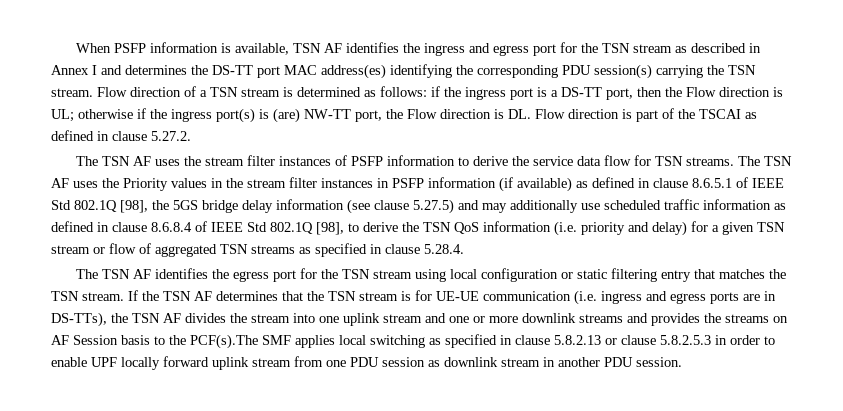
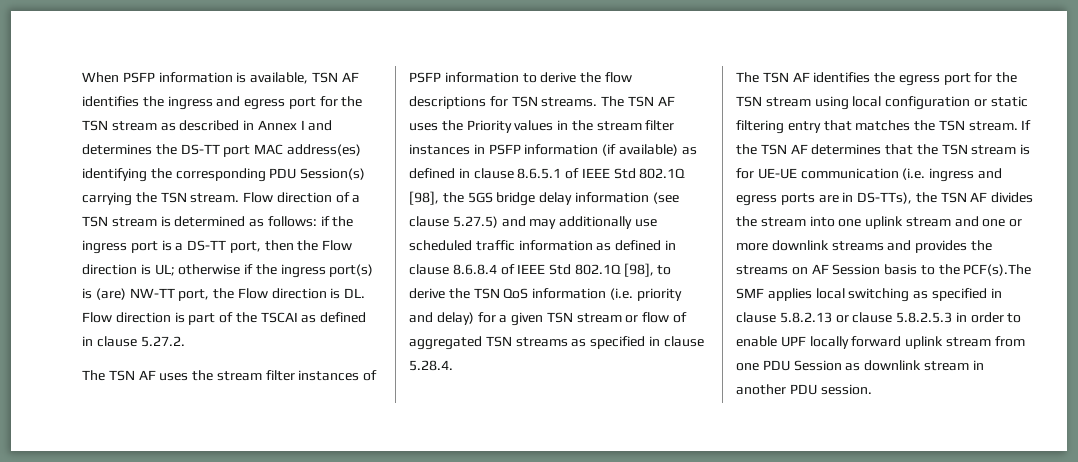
- When PSFP information is available, TSN AF identifies the ingress and egress port for the TSN stream as described in Annex I and determines the DS-TT port MAC address(es) identifying the corresponding PDU session(s) carrying the TSN stream.
+ When PSFP information is available, TSN AF identifies the ingress and egress port for the TSN stream as described in Annex I and determines the DS-TT port MAC address(es) identifying the corresponding PDU Session(s) carrying the TSN stream.
- The TSN AF uses the stream filter instances of PSFP information to derive the service data flow for TSN streams.
+ The TSN AF uses the stream filter instances of PSFP information to derive the flow descriptions for TSN streams.
- If the TSN AF determines that the TSN stream is for UE-UE communication (i.e. ingress and egress ports are in DS-TTs), the TSN AF divides the stream into one uplink stream and one or more downlink streams and provides the streams on AF Session basis to the PCF(s).The SMF applies local switching as specified in clause 5.8.2.13 or clause 5.8.2.5.3 in order to enable UPF locally forward uplink stream from one PDU session as downlink stream in another PDU session.
+ If the TSN AF determines that the TSN stream is for UE-UE communication (i.e. ingress and egress ports are in DS-TTs), the TSN AF divides the stream into one uplink stream and one or more downlink streams and provides the streams on AF Session basis to the PCF(s).The SMF applies local switching as specified in clause 5.8.2.13 or clause 5.8.2.5.3 in order to enable UPF locally forward uplink stream from one PDU Session as downlink stream in another PDU session.

